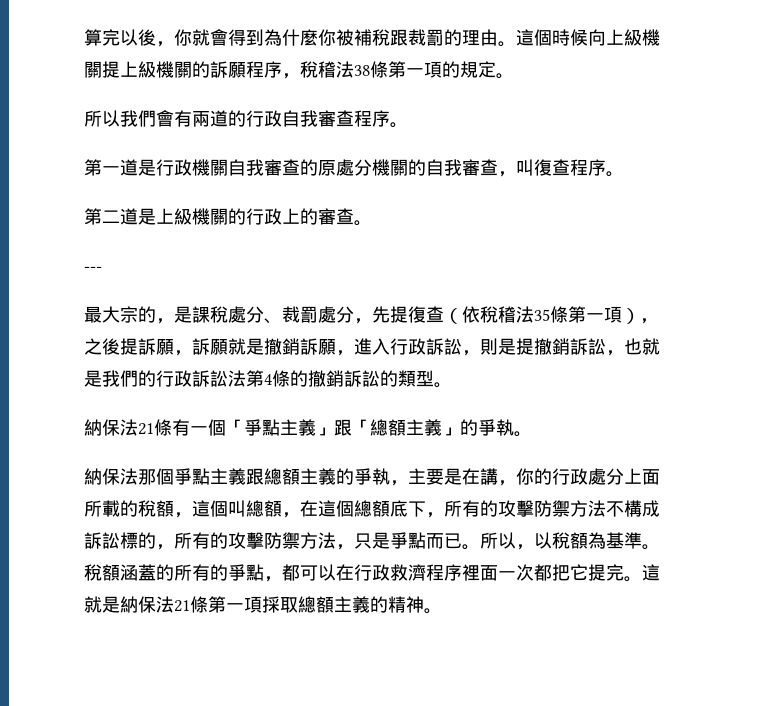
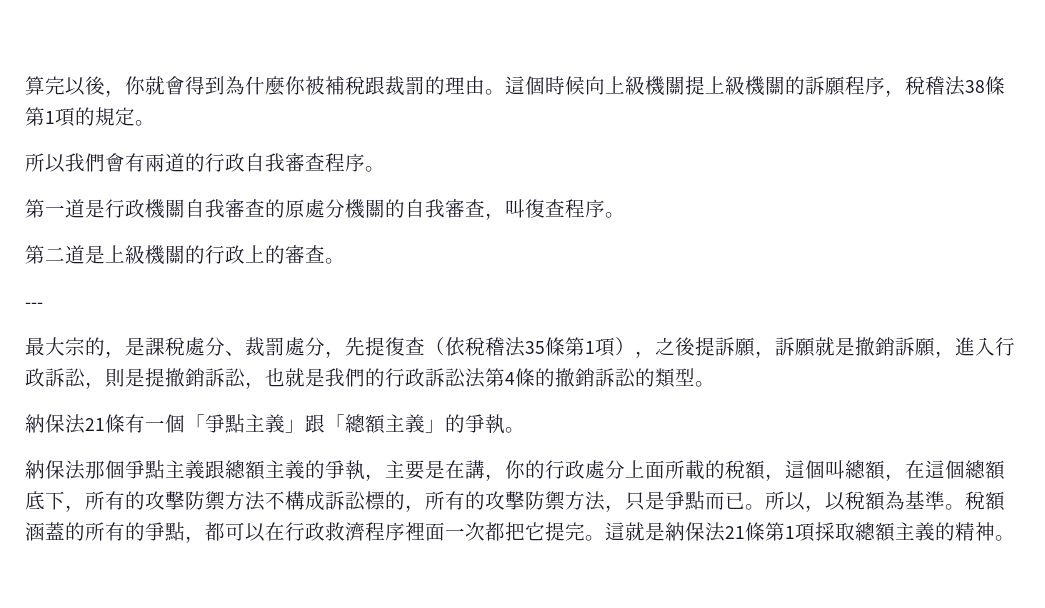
- 這個時候向上級機關提上級機關的訴願程序，稅稽法38條第一項的規定。
+ 這個時候向上級機關提上級機關的訴願程序，稅稽法38條第1項的規定。
- 最大宗的，是課稅處分、裁罰處分，先提復查（依稅稽法35條第一項），之後提訴願，訴願就是撤銷訴願，進入行政訴訟，則是提撤銷訴訟，也就是我們的行政訴訟法第4條的撤銷訴訟的類型。
+ 最大宗的，是課稅處分、裁罰處分，先提復查（依稅稽法35條第1項），之後提訴願，訴願就是撤銷訴願，進入行政訴訟，則是提撤銷訴訟，也就是我們的行政訴訟法第4條的撤銷訴訟的類型。
- 這就是納保法21條第一項採取總額主義的精神。
+ 這就是納保法21條第1項採取總額主義的精神。

